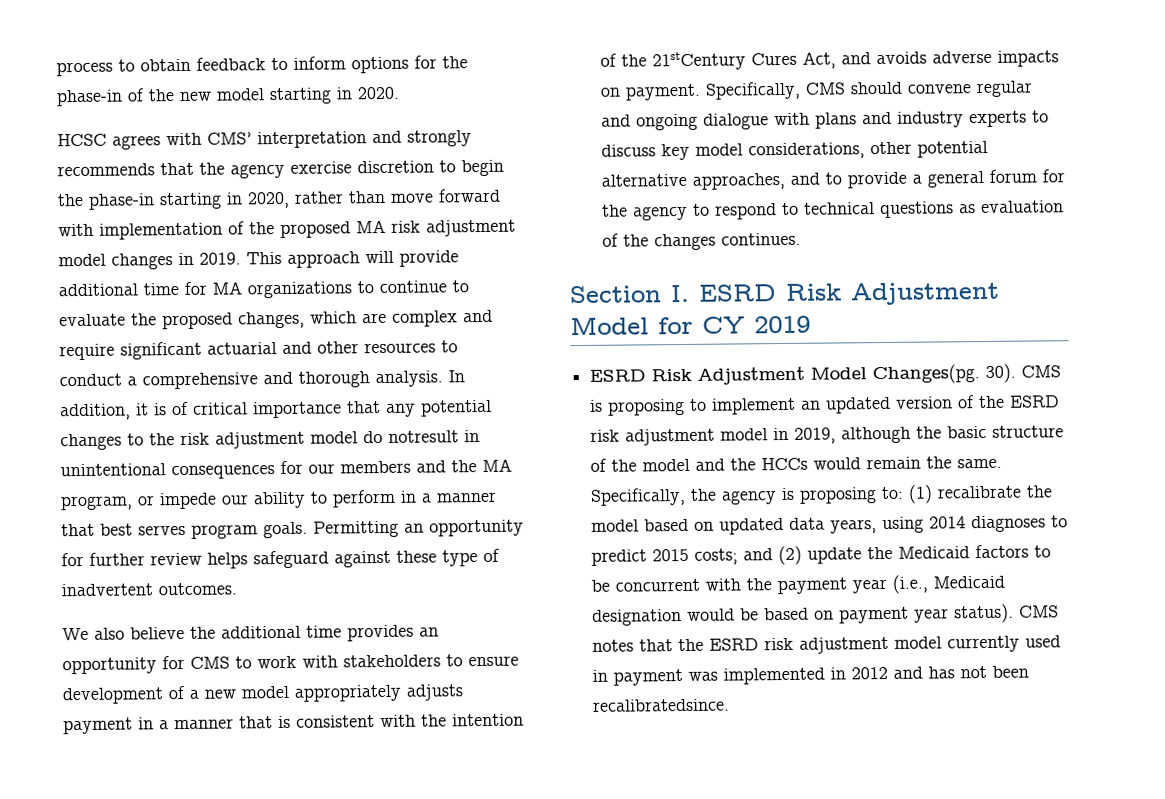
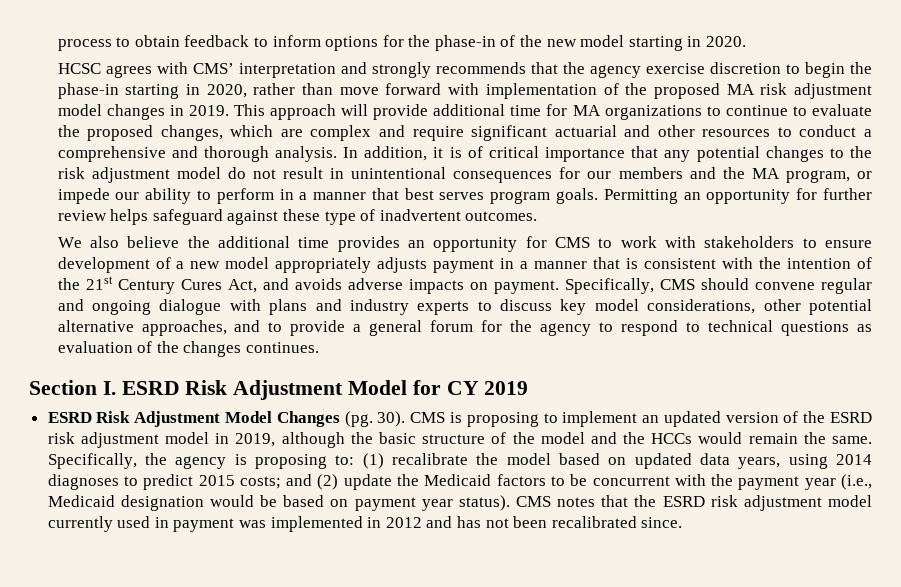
- In addition, it is of critical importance that any potential changes to the risk adjustment model do notresult in unintentional consequences for our members and the MA program, or impede our ability to perform in a manner that best serves program goals.
+ In addition, it is of critical importance that any potential changes to the risk adjustment model do not result in unintentional consequences for our members and the MA program, or impede our ability to perform in a manner that best serves program goals.
- We also believe the additional time provides an opportunity for CMS to work with stakeholders to ensure development of a new model appropriately adjusts payment in a manner that is consistent with the intention of the 21stCentury Cures Act, and avoids adverse impacts on payment.
+ We also believe the additional time provides an opportunity for CMS to work with stakeholders to ensure development of a new model appropriately adjusts payment in a manner that is consistent with the intention of the 21st Century Cures Act, and avoids adverse impacts on payment.
- ESRD Risk Adjustment Model Changes(pg.
+ ESRD Risk Adjustment Model Changes (pg.
- CMS notes that the ESRD risk adjustment model currently used in payment was implemented in 2012 and has not been recalibratedsince.
+ CMS notes that the ESRD risk adjustment model currently used in payment was implemented in 2012 and has not been recalibrated since.

